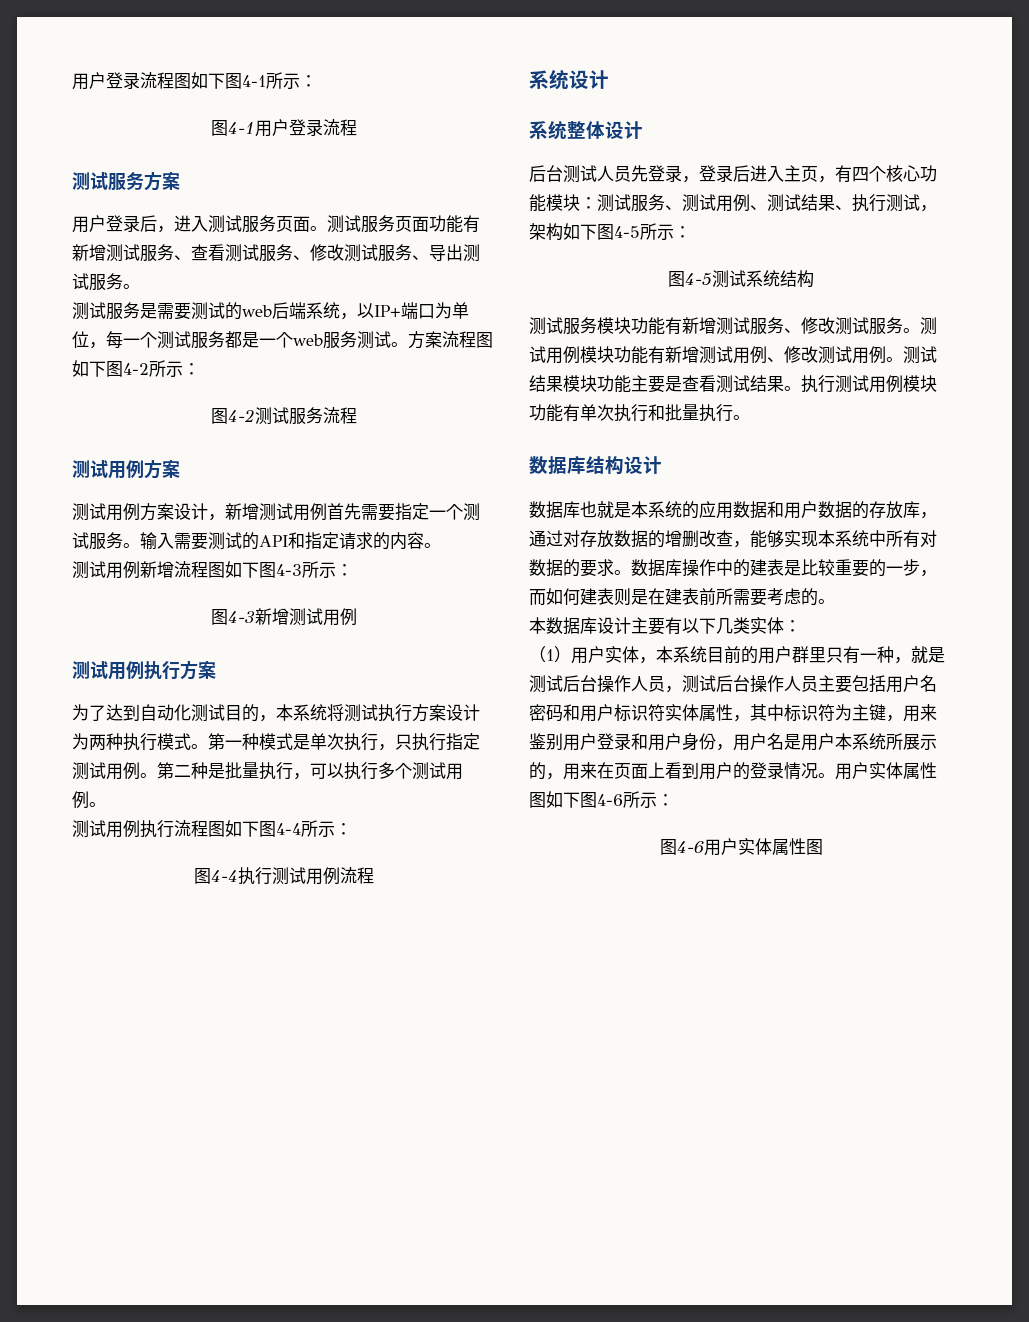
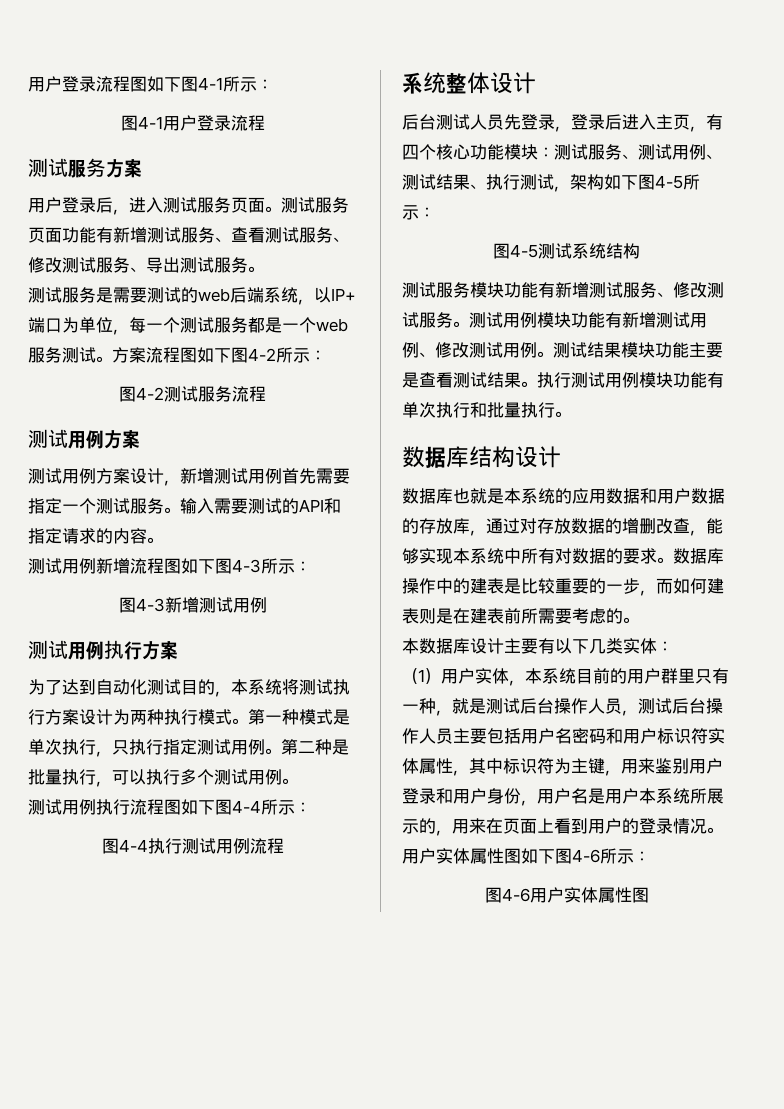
- 系统设计

